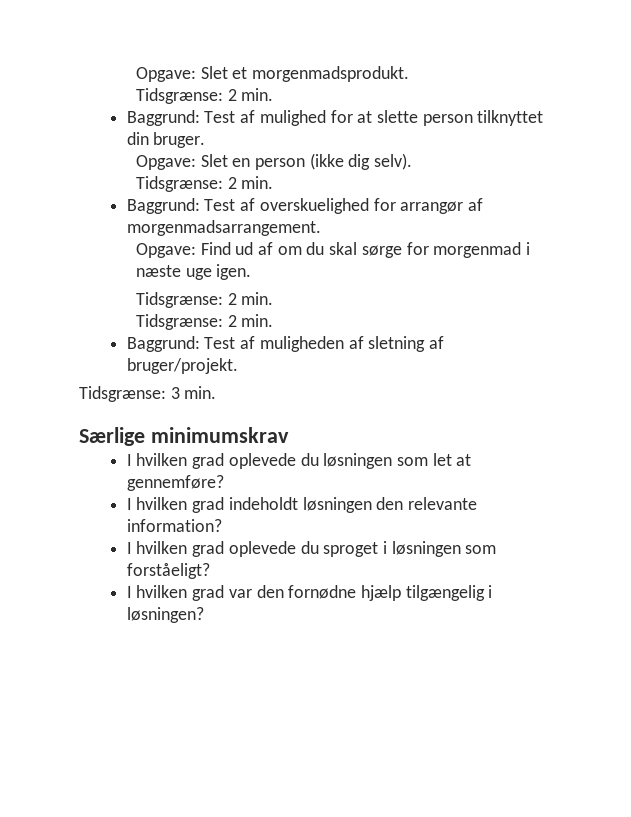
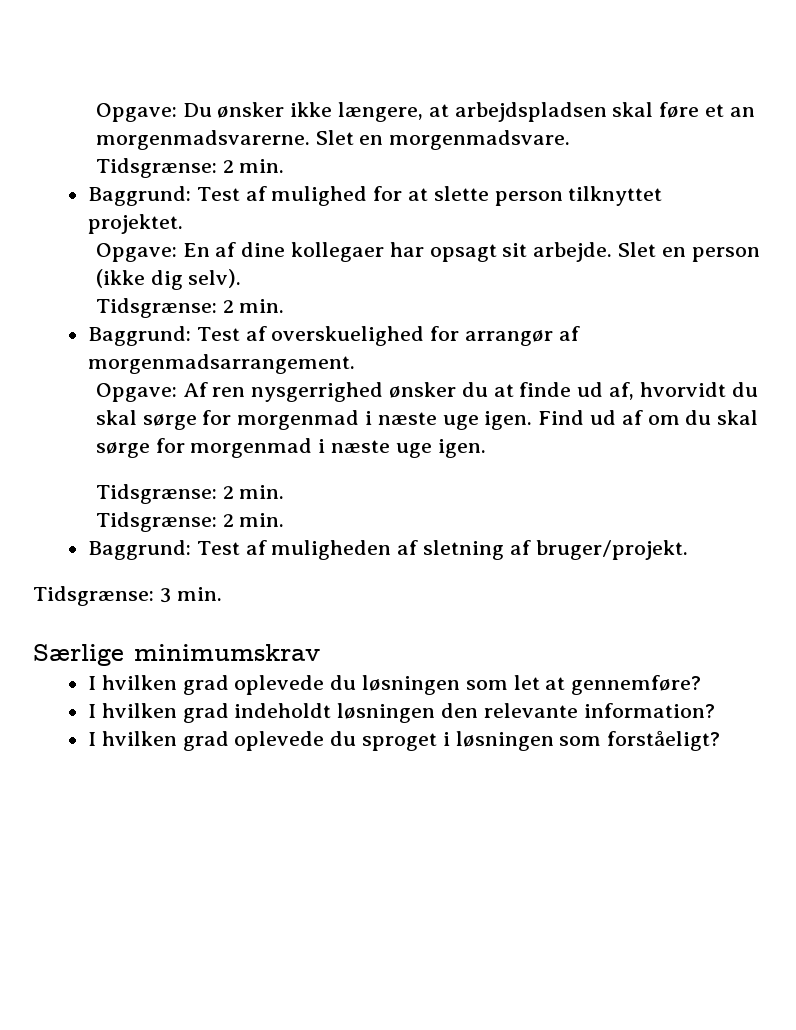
- Opgave: Slet et morgenmadsprodukt.
+ Opgave: Du ønsker ikke længere, at arbejdspladsen skal føre et an morgenmadsvarerne. Slet en morgenmadsvare.
- Baggrund: Test af mulighed for at slette person tilknyttet din bruger.
- Opgave: Slet en person (ikke dig selv).
+ Baggrund: Test af mulighed for at slette person tilknyttet projektet.
+ Opgave: En af dine kollegaer har opsagt sit arbejde. Slet en person (ikke dig selv).
- Opgave: Find ud af om du skal sørge for morgenmad i næste uge igen.
+ Opgave: Af ren nysgerrighed ønsker du at finde ud af, hvorvidt du skal sørge for morgenmad i næste uge igen. Find ud af om du skal sørge for morgenmad i næste uge igen.
- I hvilken grad var den fornødne hjælp tilgængelig i løsningen?

